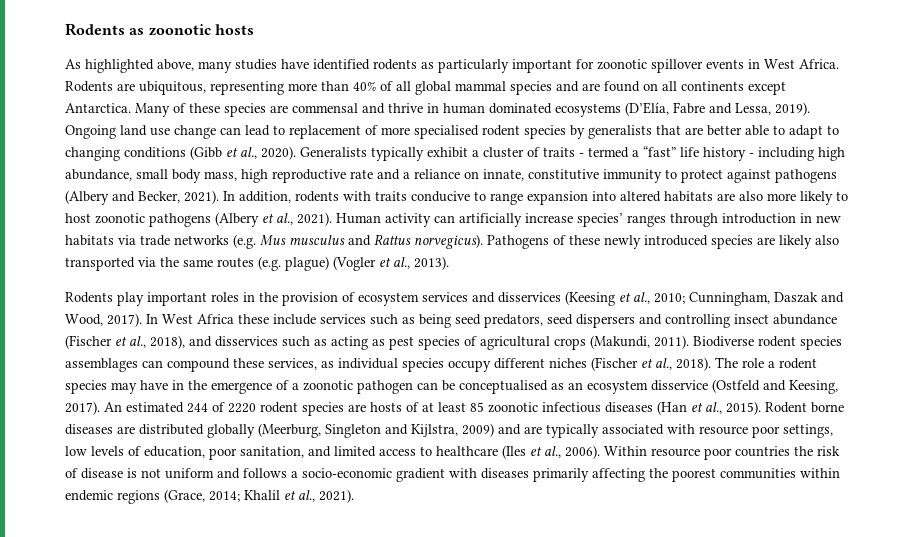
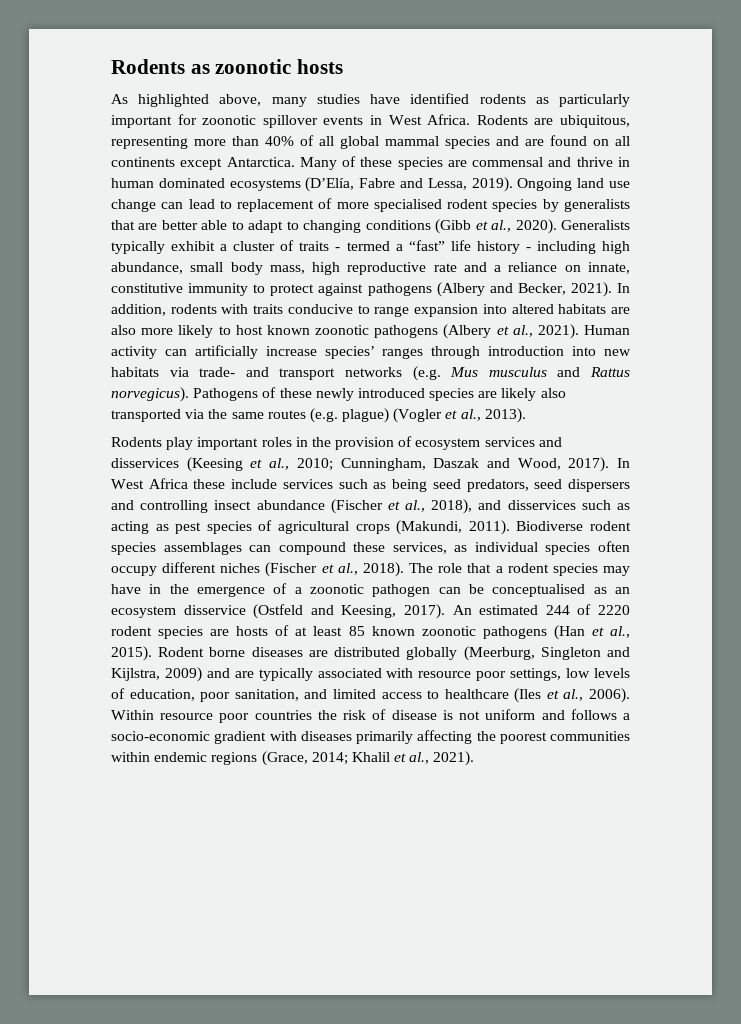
- In addition, rodents with traits conducive to range expansion into altered habitats are also more likely to host zoonotic pathogens (Albery et al., 2021).
+ In addition, rodents with traits conducive to range expansion into altered habitats are also more likely to host known zoonotic pathogens (Albery et al., 2021).
- Human activity can artificially increase species’ ranges through introduction in new habitats via trade networks (e.g. Mus musculus and Rattus norvegicus).
+ Human activity can artificially increase species’ ranges through introduction into new habitats via trade- and transport networks (e.g. Mus musculus and Rattus norvegicus).
- Biodiverse rodent species assemblages can compound these services, as individual species occupy different niches (Fischer et al., 2018).
+ Biodiverse rodent species assemblages can compound these services, as individual species often occupy different niches (Fischer et al., 2018).
- The role a rodent species may have in the emergence of a zoonotic pathogen can be conceptualised as an ecosystem disservice (Ostfeld and Keesing, 2017).
+ The role that a rodent species may have in the emergence of a zoonotic pathogen can be conceptualised as an ecosystem disservice (Ostfeld and Keesing, 2017).
- An estimated 244 of 2220 rodent species are hosts of at least 85 zoonotic infectious diseases (Han et al., 2015).
+ An estimated 244 of 2220 rodent species are hosts of at least 85 known zoonotic pathogens (Han et al., 2015).

